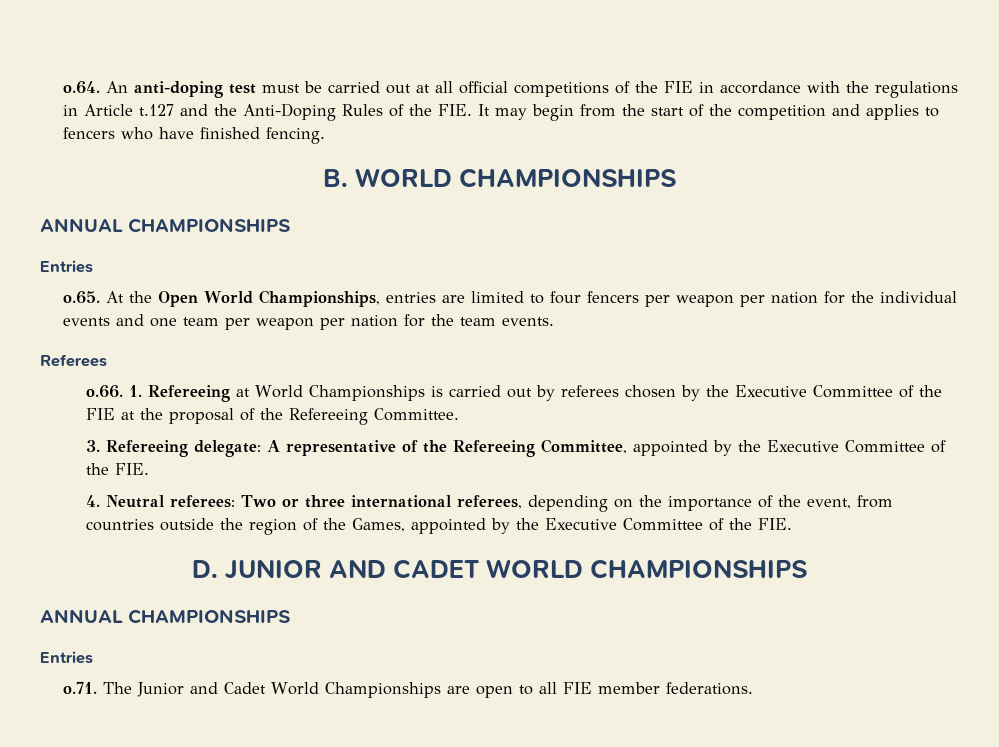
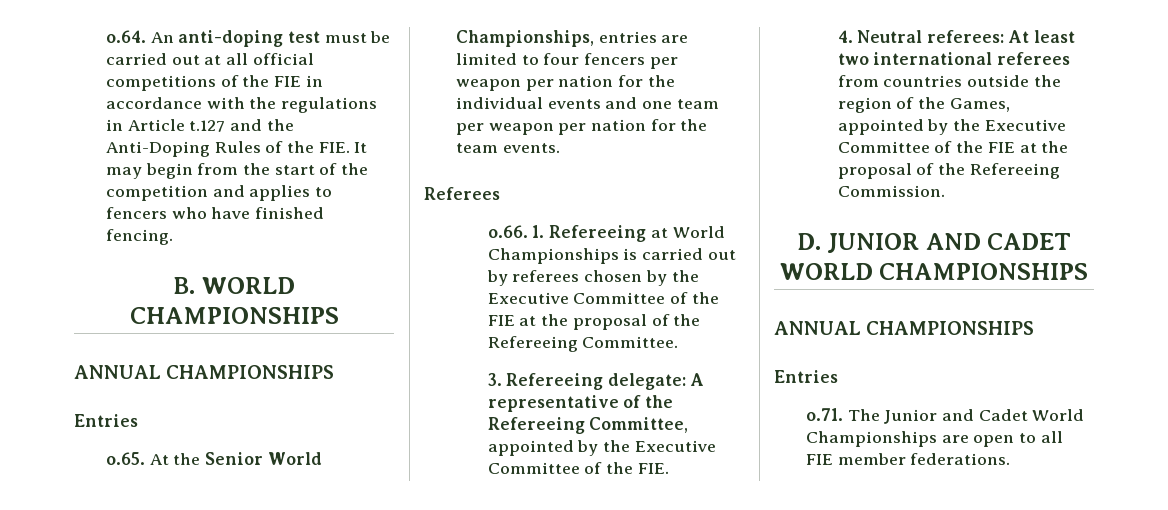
- o.65. At the Open World Championships, entries are limited to four fencers per weapon per nation for the individual events and one team per weapon per nation for the team events.
+ o.65. At the Senior World Championships, entries are limited to four fencers per weapon per nation for the individual events and one team per weapon per nation for the team events.
- 4. Neutral referees: Two or three international referees, depending on the importance of the event, from countries outside the region of the Games, appointed by the Executive Committee of the FIE.
+ 4. Neutral referees: At least two international referees from countries outside the region of the Games, appointed by the Executive Committee of the FIE at the proposal of the Refereeing Commission.

